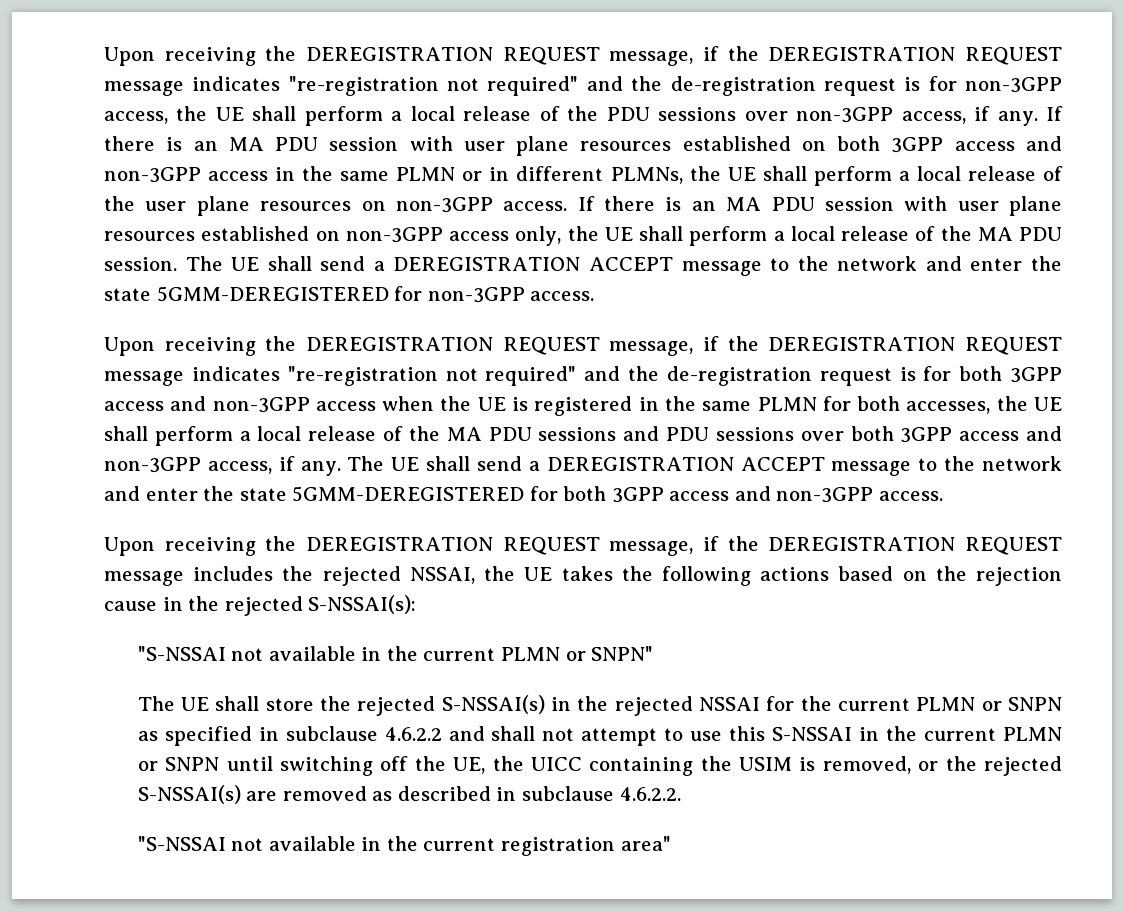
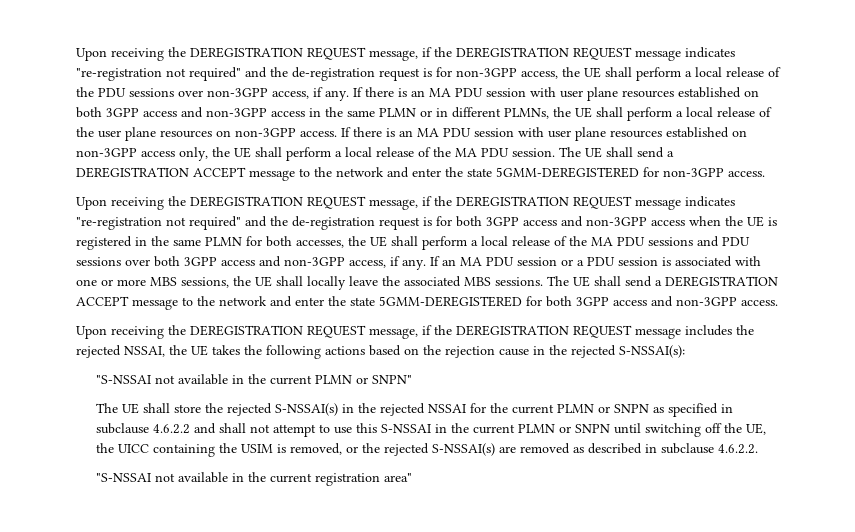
+ If an MA PDU session or a PDU session is associated with one or more MBS sessions, the UE shall locally leave the associated MBS sessions.

